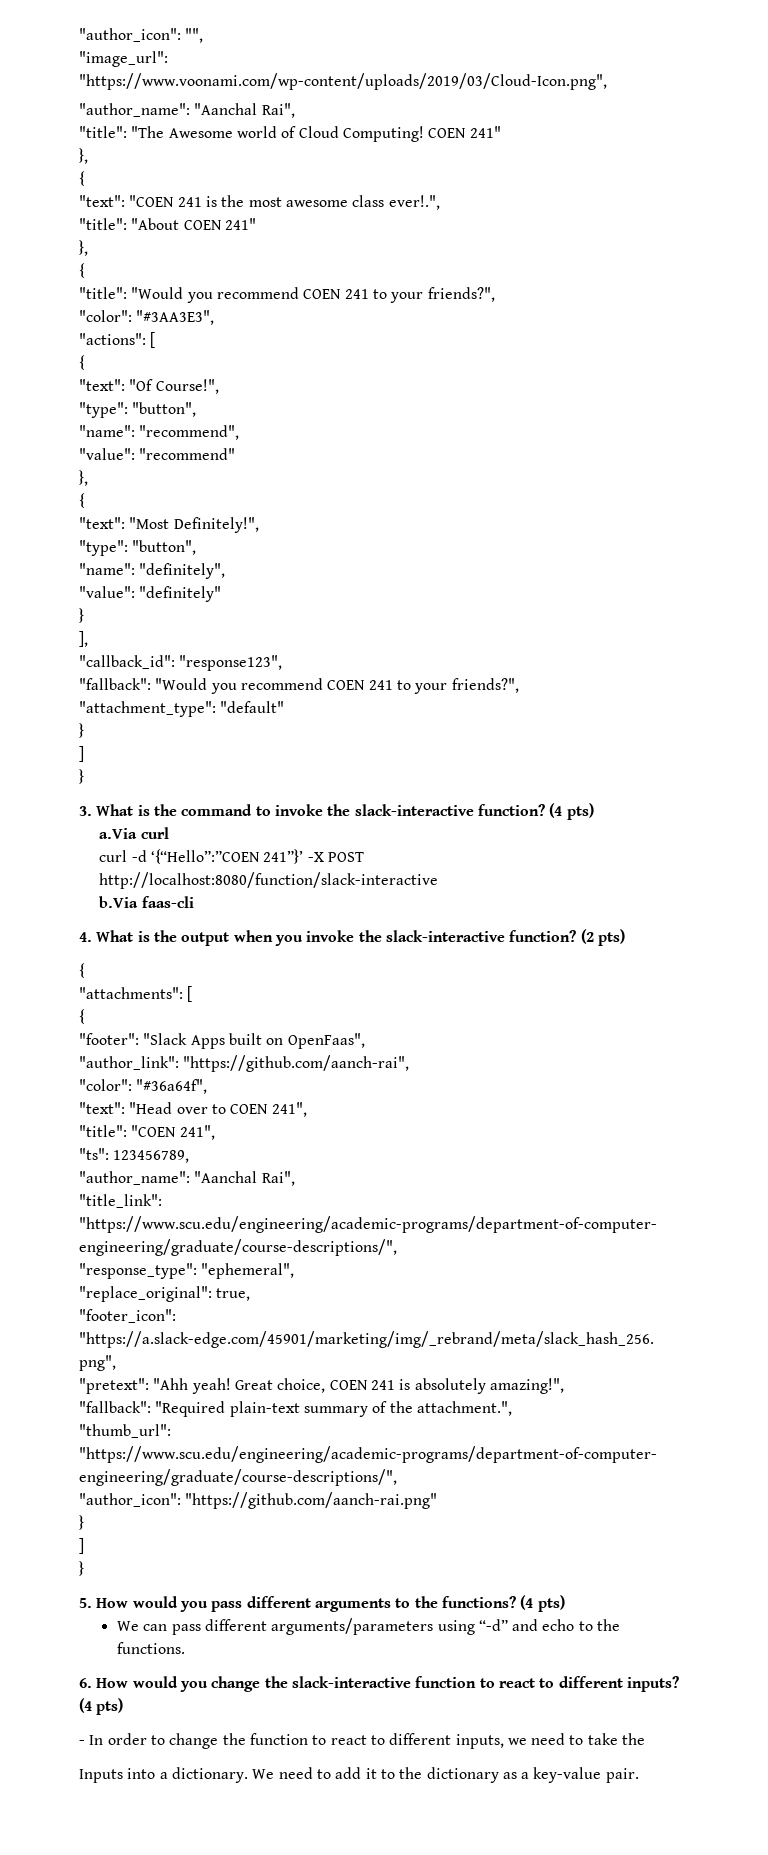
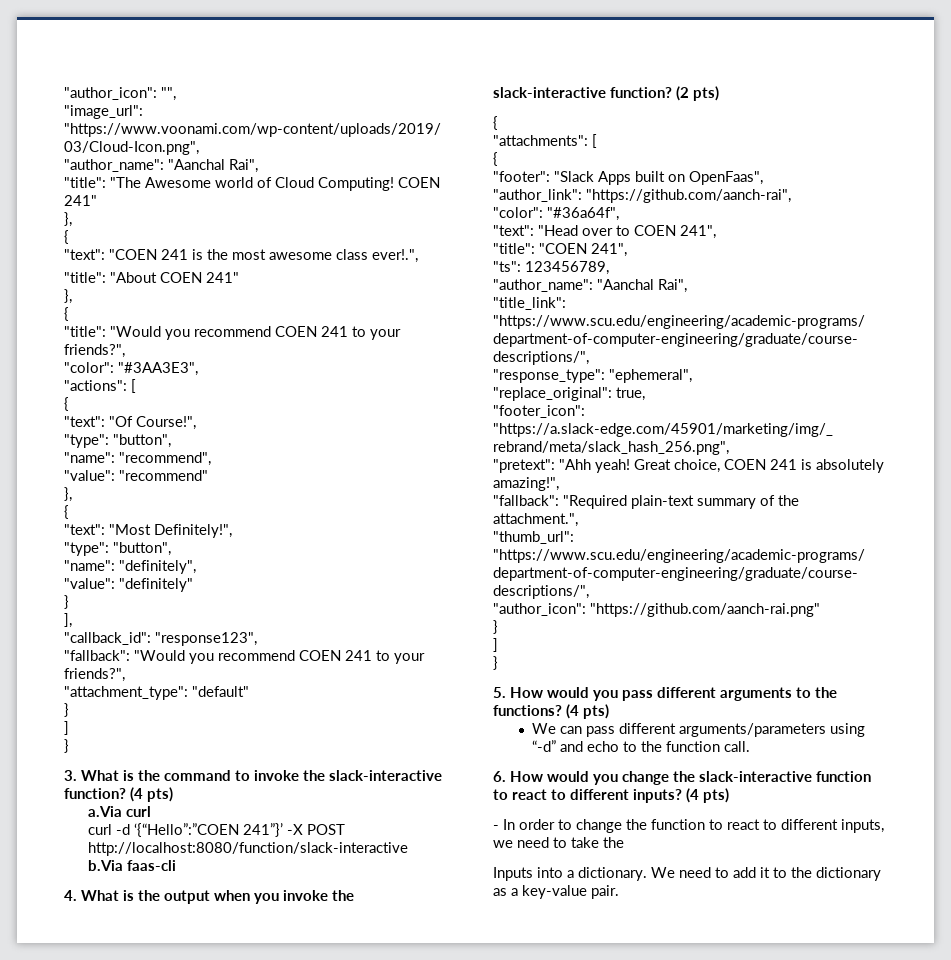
- We can pass different arguments/parameters using “-d” and echo to the functions.
+ We can pass different arguments/parameters using “-d” and echo to the function call.

